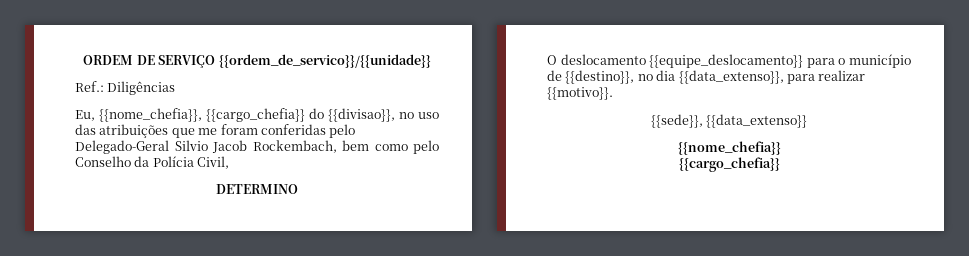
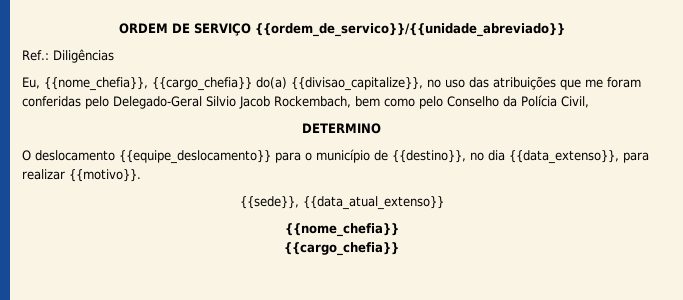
- ORDEM DE SERVIÇO {{ordem_de_servico}}/{{unidade}}
+ ORDEM DE SERVIÇO {{ordem_de_servico}}/{{unidade_abreviado}}
- Eu, {{nome_chefia}}, {{cargo_chefia}} do {{divisao}}, no uso das atribuições que me foram conferidas pelo Delegado-Geral Silvio Jacob Rockembach, bem como pelo Conselho da Polícia Civil,
+ Eu, {{nome_chefia}}, {{cargo_chefia}} do(a) {{divisao_capitalize}}, no uso das atribuições que me foram conferidas pelo Delegado-Geral Silvio Jacob Rockembach, bem como pelo Conselho da Polícia Civil,
- {{sede}}, {{data_extenso}}
+ {{sede}}, {{data_atual_extenso}}

